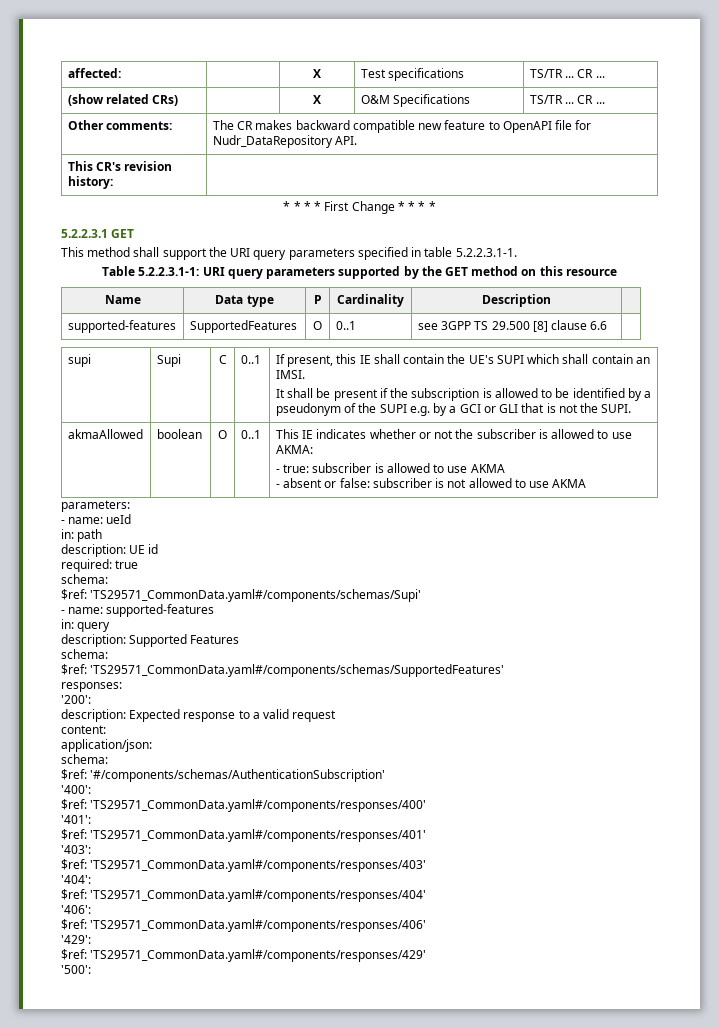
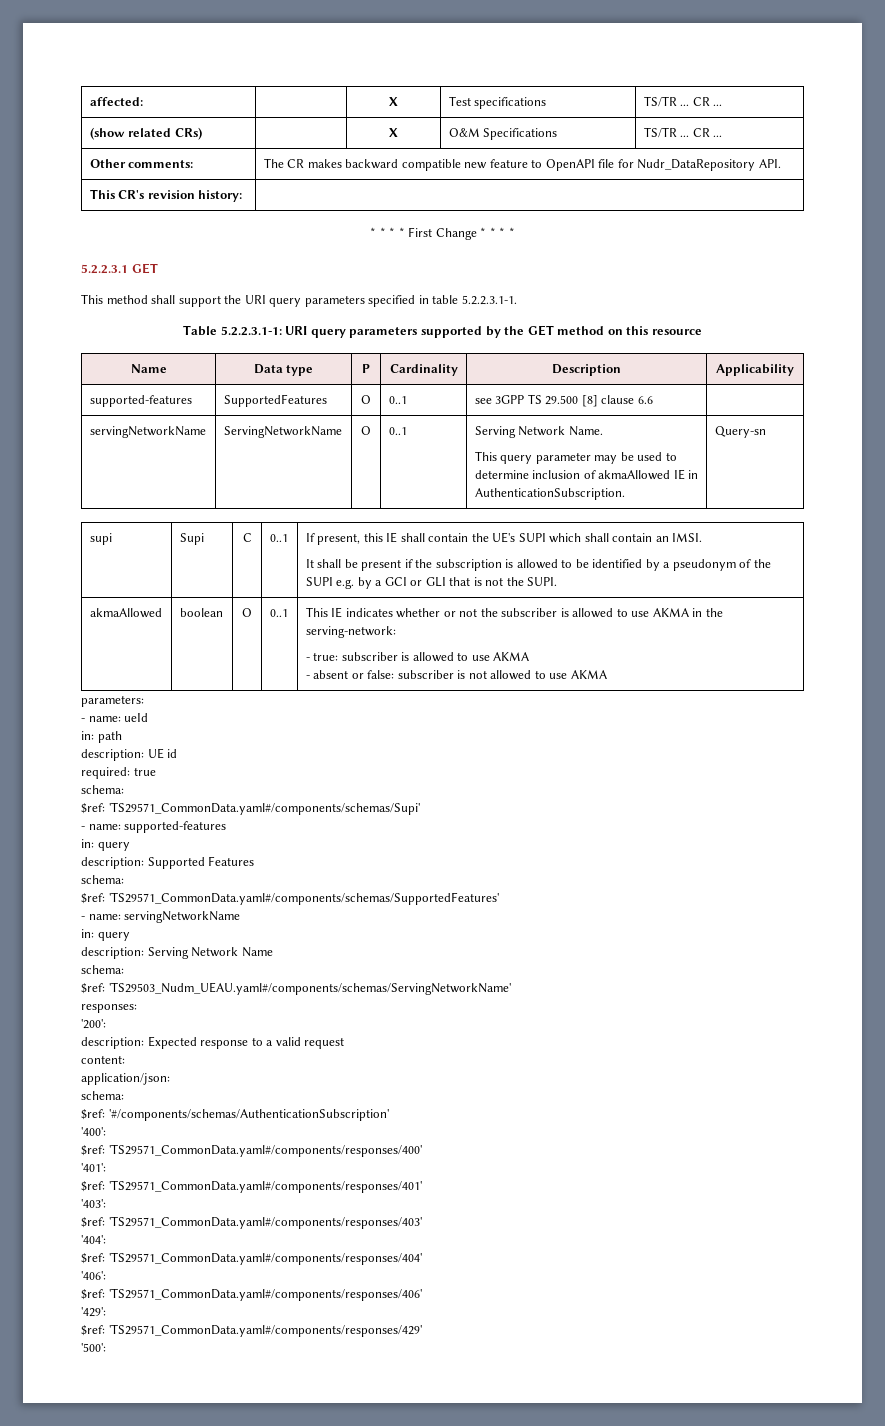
- Name | Data type | P | Cardinality | Description |
+ Name | Data type | P | Cardinality | Description | Applicability
+ servingNetworkName | ServingNetworkName | O | 0..1 | Serving Network Name.
+ This query parameter may be used to determine inclusion of akmaAllowed IE in AuthenticationSubscription. | Query-sn
- akmaAllowed | boolean | O | 0..1 | This IE indicates whether or not the subscriber is allowed to use AKMA:
+ akmaAllowed | boolean | O | 0..1 | This IE indicates whether or not the subscriber is allowed to use AKMA in the serving-network:
+ - name: servingNetworkName
+ in: query
+ description: Serving Network Name
+ schema:
+ $ref: 'TS29503_Nudm_UEAU.yaml#/components/schemas/ServingNetworkName'

